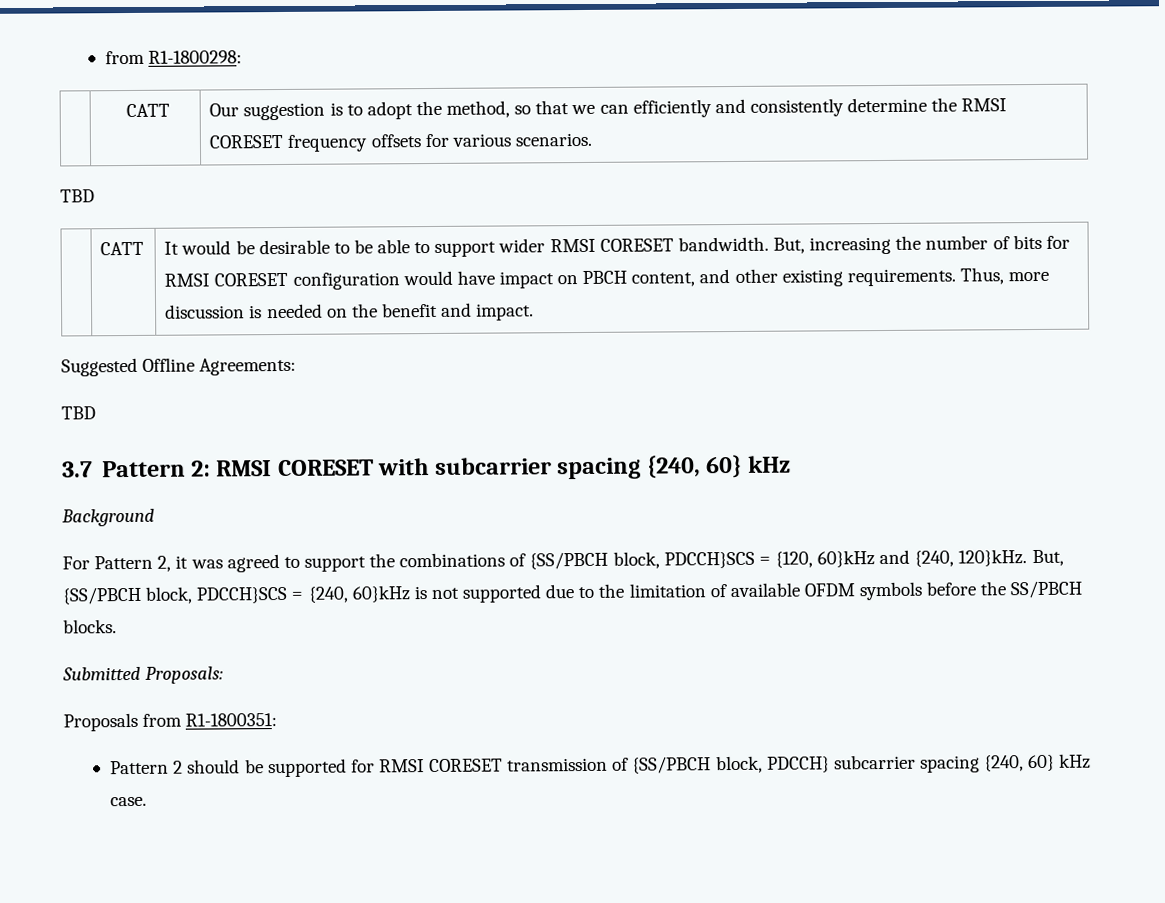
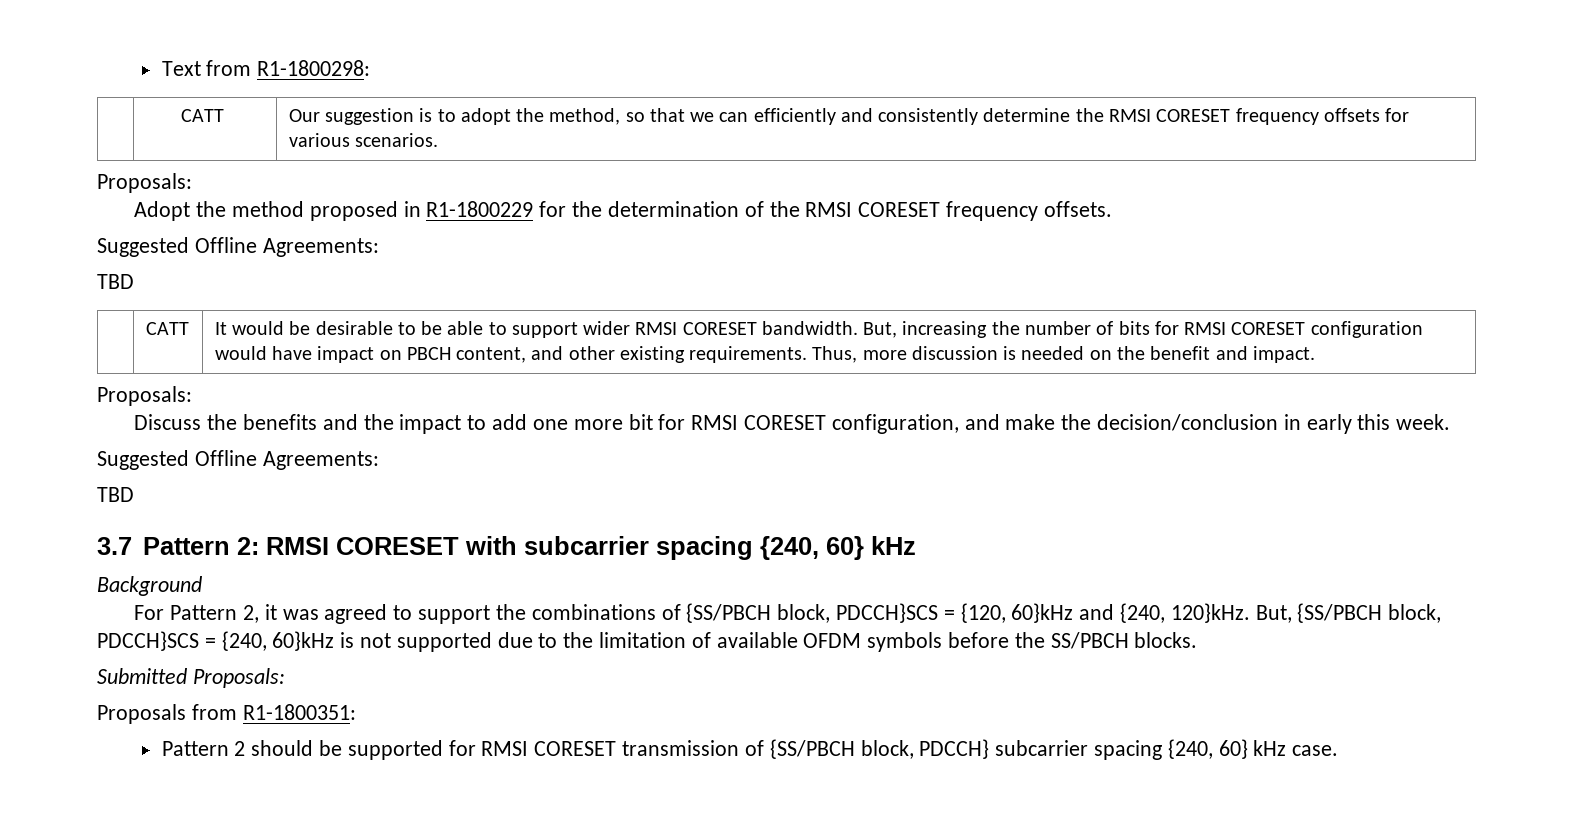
- from R1-1800298:
+ Text from R1-1800298:
  | CATT | Our suggestion is to adopt the method, so that we can efficiently and consistently determine the RMSI CORESET frequency offsets for various scenarios.
+ Proposals:
+ Adopt the method proposed in R1-1800229 for the determination of the RMSI CORESET frequency offsets.
+ Suggested Offline Agreements:
  Thus, more discussion is needed on the benefit and impact.
+ Proposals:
+ Discuss the benefits and the impact to add one more bit for RMSI CORESET configuration, and make the decision/conclusion in early this week.

